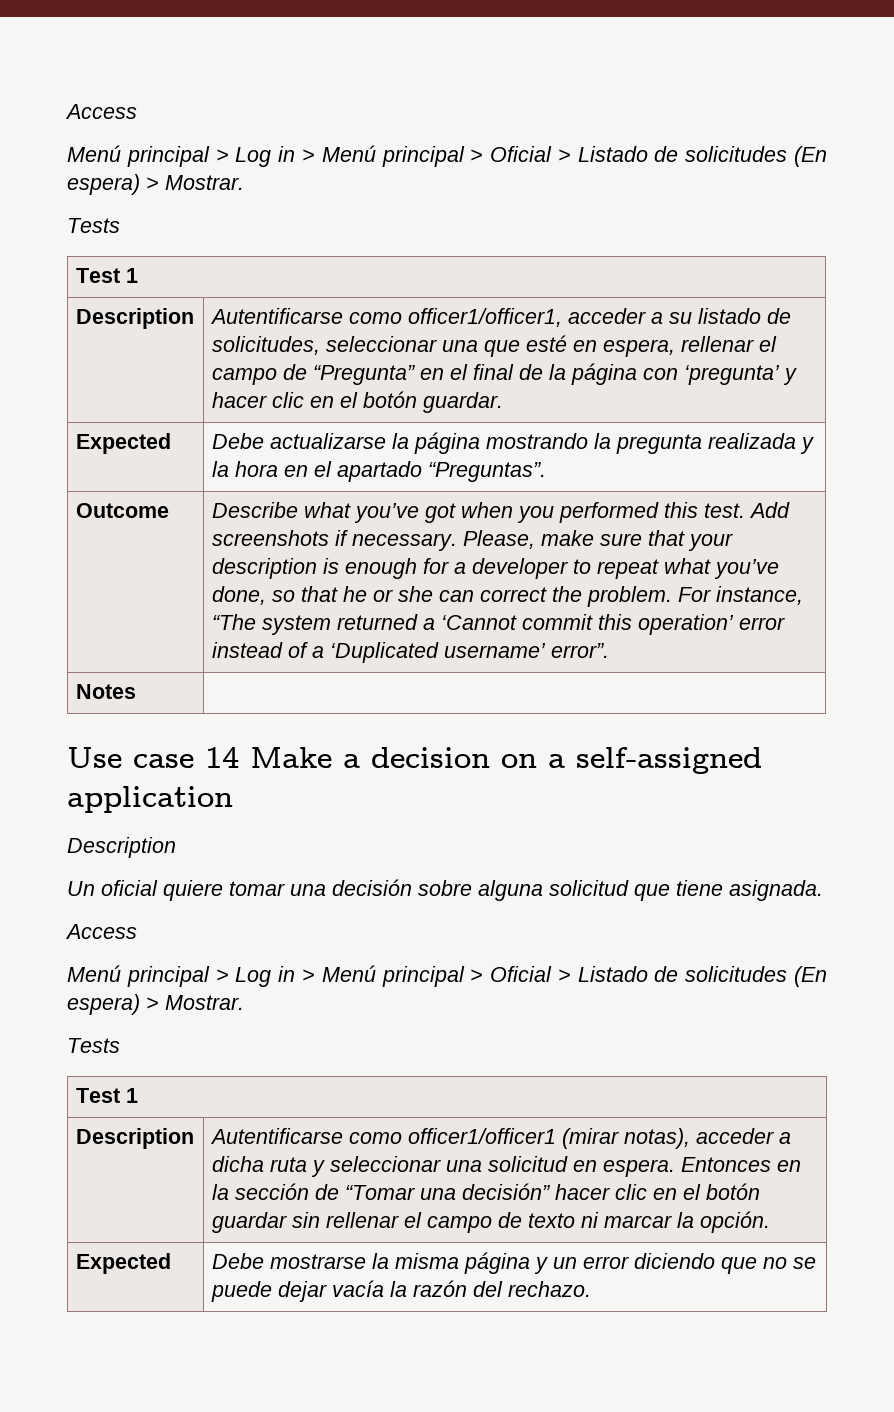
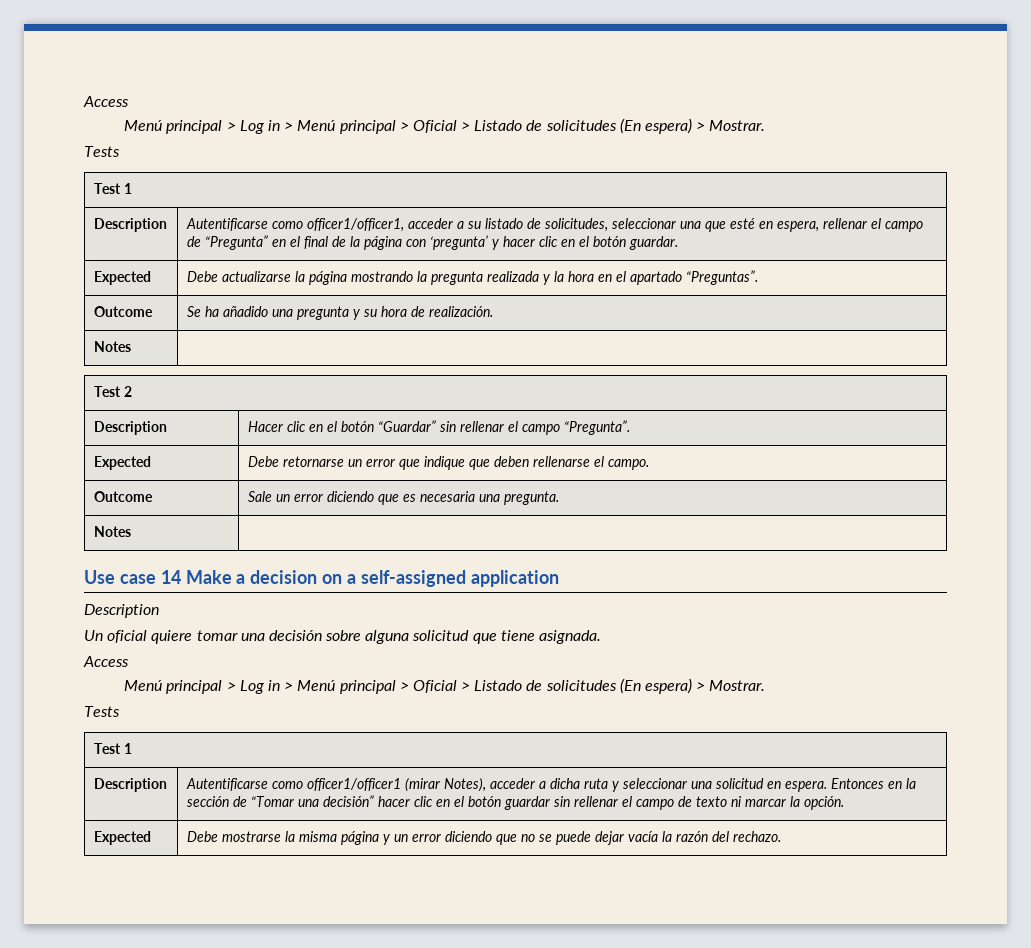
- Describe what you’ve got when you performed this test. Add screenshots if necessary. Please, make sure that your description is enough for a developer to repeat what you’ve done, so that he or she can correct the problem. For instance, “The system returned a ‘Cannot commit this operation’ error instead of a ‘Duplicated username’ error”.
+ Se ha añadido una pregunta y su hora de realización.
+ Notes |
+ Test 2
+ Description | Hacer clic en el botón “Guardar” sin rellenar el campo “Pregunta”.
+ Expected | Debe retornarse un error que indique que deben rellenarse el campo.
+ Outcome | Sale un error diciendo que es necesaria una pregunta.
- Description | Autentificarse como officer1/officer1 (mirar notas), acceder a dicha ruta y seleccionar una solicitud en espera. Entonces en la sección de “Tomar una decisión” hacer clic en el botón guardar sin rellenar el campo de texto ni marcar la opción.
+ Description | Autentificarse como officer1/officer1 (mirar Notes), acceder a dicha ruta y seleccionar una solicitud en espera. Entonces en la sección de “Tomar una decisión” hacer clic en el botón guardar sin rellenar el campo de texto ni marcar la opción.

